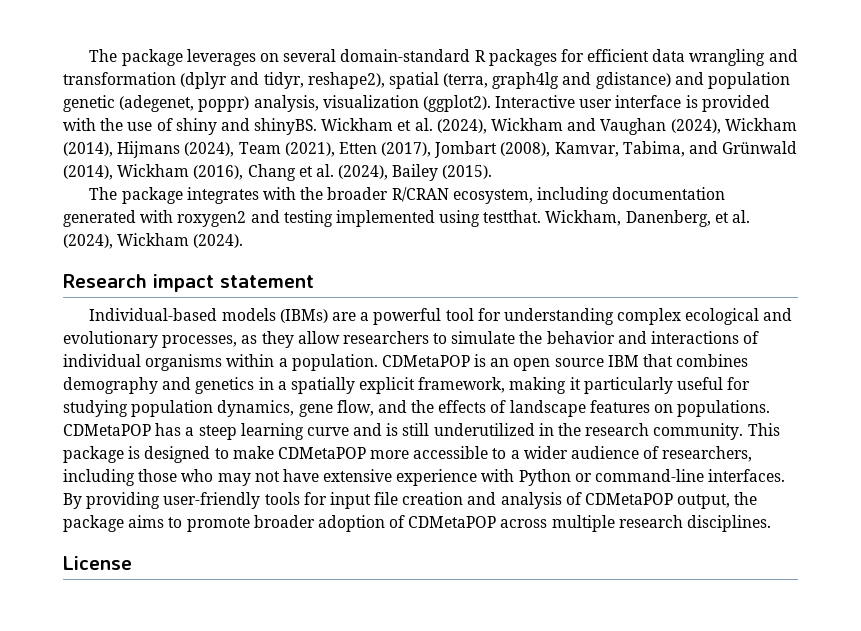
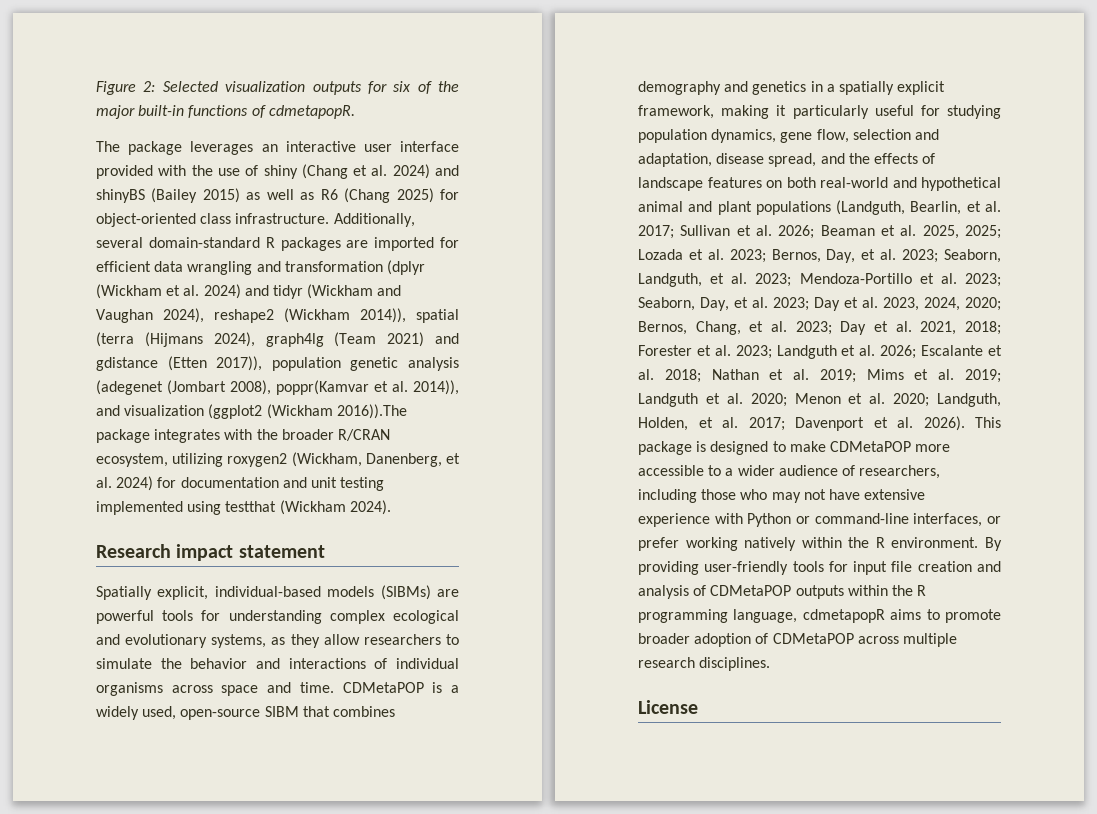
- The package leverages on several domain-standard R packages for efficient data wrangling and transformation (dplyr and tidyr, reshape2), spatial (terra, graph4lg and gdistance) and population genetic (adegenet, poppr) analysis, visualization (ggplot2). Interactive user interface is provided with the use of shiny and shinyBS. Wickham et al. (2024), Wickham and Vaughan (2024), Wickham (2014), Hijmans (2024), Team (2021), Etten (2017), Jombart (2008), Kamvar, Tabima, and Grünwald (2014), Wickham (2016), Chang et al. (2024), Bailey (2015).
- The package integrates with the broader R/CRAN ecosystem, including documentation generated with roxygen2 and testing implemented using testthat. Wickham, Danenberg, et al. (2024), Wickham (2024).
+ Figure 2: Selected visualization outputs for six of the major built-in functions of cdmetapopR.
+ The package leverages an interactive user interface provided with the use of shiny (Chang et al. 2024) and shinyBS (Bailey 2015) as well as R6 (Chang 2025) for object-oriented class infrastructure. Additionally, several domain-standard R packages are imported for efficient data wrangling and transformation (dplyr (Wickham et al. 2024) and tidyr (Wickham and Vaughan 2024), reshape2 (Wickham 2014)), spatial (terra (Hijmans 2024), graph4lg (Team 2021) and gdistance (Etten 2017)), population genetic analysis (adegenet (Jombart 2008), poppr(Kamvar et al. 2014)), and visualization (ggplot2 (Wickham 2016)).The package integrates with the broader R/CRAN ecosystem, utilizing roxygen2 (Wickham, Danenberg, et al. 2024) for documentation and unit testing implemented using testthat (Wickham 2024).
  Research impact statement
- Individual-based models (IBMs) are a powerful tool for understanding complex ecological and evolutionary processes, as they allow researchers to simulate the behavior and interactions of individual organisms within a population. CDMetaPOP is an open source IBM that combines demography and genetics in a spatially explicit framework, making it particularly useful for studying population dynamics, gene flow, and the effects of landscape features on populations. CDMetaPOP has a steep learning curve and is still underutilized in the research community.
+ Spatially explicit, individual-based models (SIBMs) are powerful tools for understanding complex ecological and evolutionary systems, as they allow researchers to simulate the behavior and interactions of individual organisms across space and time. CDMetaPOP is a widely used, open-source SIBM that combines demography and genetics in a spatially explicit framework, making it particularly useful for studying population dynamics, gene flow, selection and adaptation, disease spread, and the effects of landscape features on both real-world and hypothetical animal and plant populations (Landguth, Bearlin, et al. 2017; Sullivan et al. 2026; Beaman et al. 2025, 2025; Lozada et al. 2023; Bernos, Day, et al. 2023; Seaborn, Landguth, et al. 2023; Mendoza-Portillo et al. 2023; Seaborn, Day, et al. 2023; Day et al. 2023, 2024, 2020; Bernos, Chang, et al. 2023; Day et al. 2021, 2018; Forester et al. 2023; Landguth et al. 2026; Escalante et al. 2018; Nathan et al. 2019; Mims et al. 2019; Landguth et al. 2020; Menon et al. 2020; Landguth, Holden, et al. 2017; Davenport et al. 2026).
- This package is designed to make CDMetaPOP more accessible to a wider audience of researchers, including those who may not have extensive experience with Python or command-line interfaces.
+ This package is designed to make CDMetaPOP more accessible to a wider audience of researchers, including those who may not have extensive experience with Python or command-line interfaces, or prefer working natively within the R environment.
- By providing user-friendly tools for input file creation and analysis of CDMetaPOP output, the package aims to promote broader adoption of CDMetaPOP across multiple research disciplines.
+ By providing user-friendly tools for input file creation and analysis of CDMetaPOP outputs within the R programming language, cdmetapopR aims to promote broader adoption of CDMetaPOP across multiple research disciplines.

